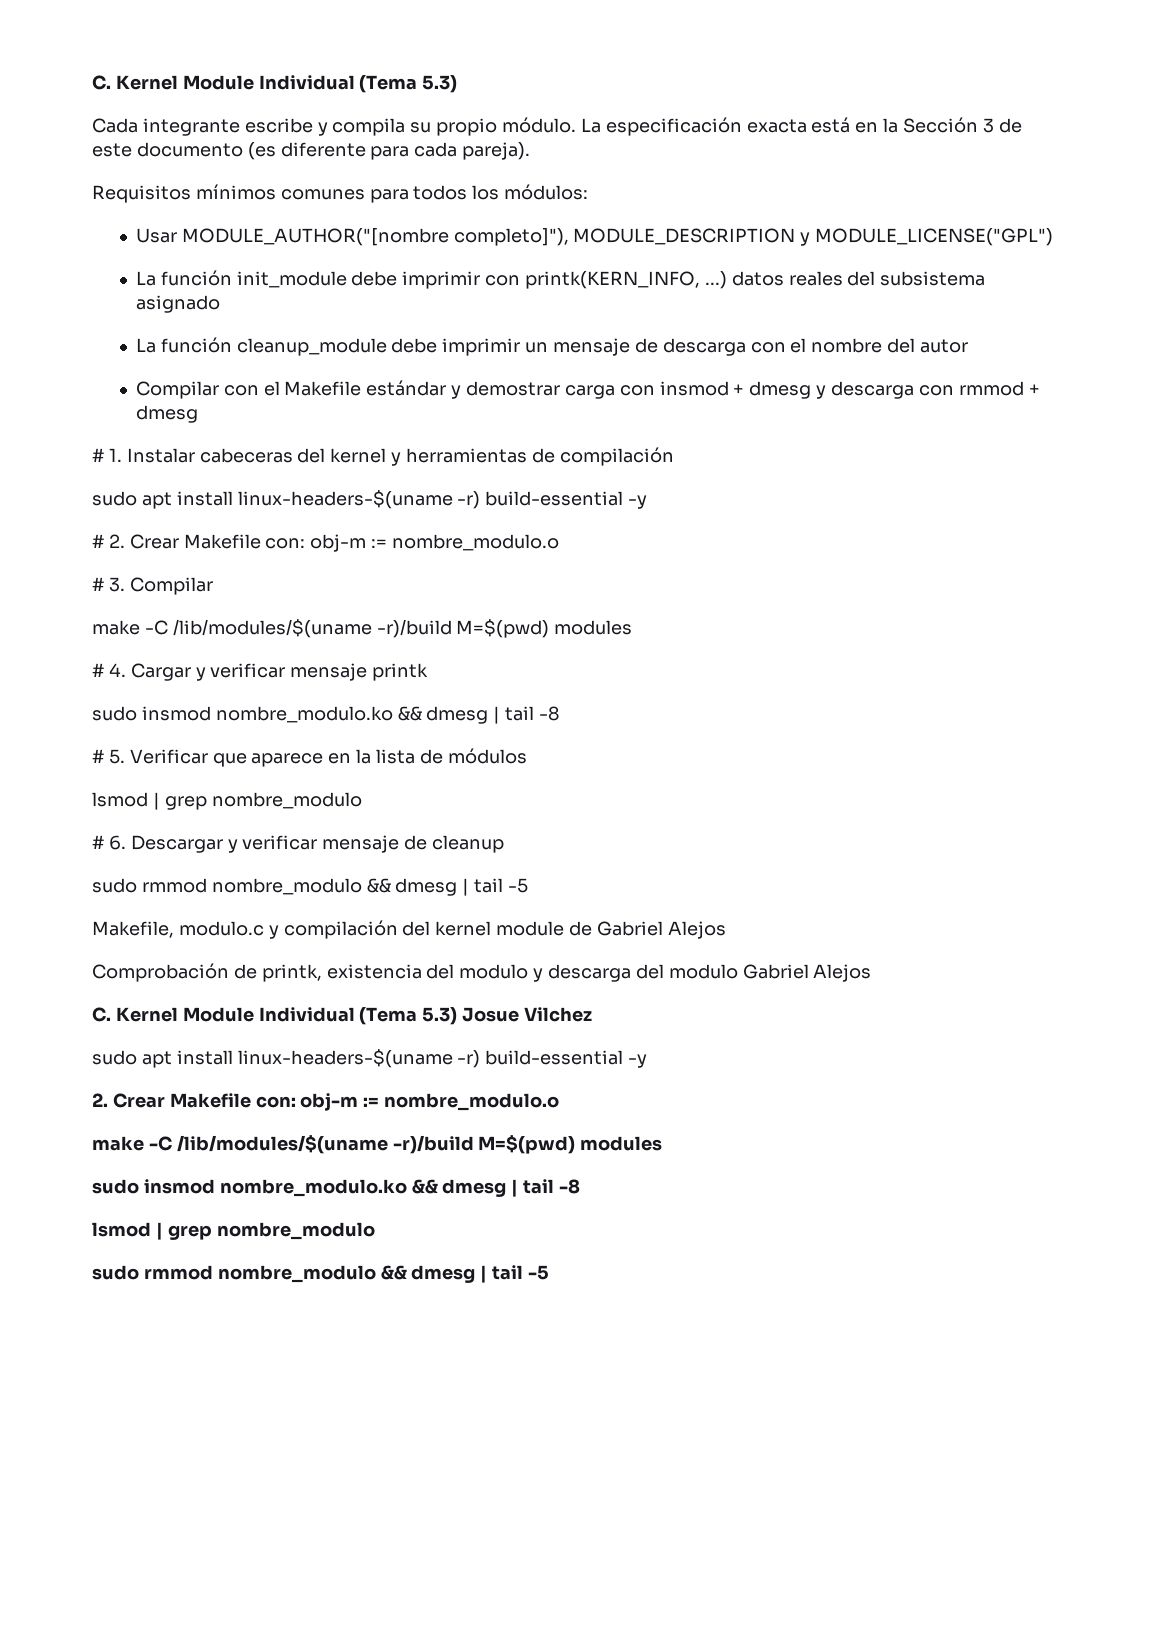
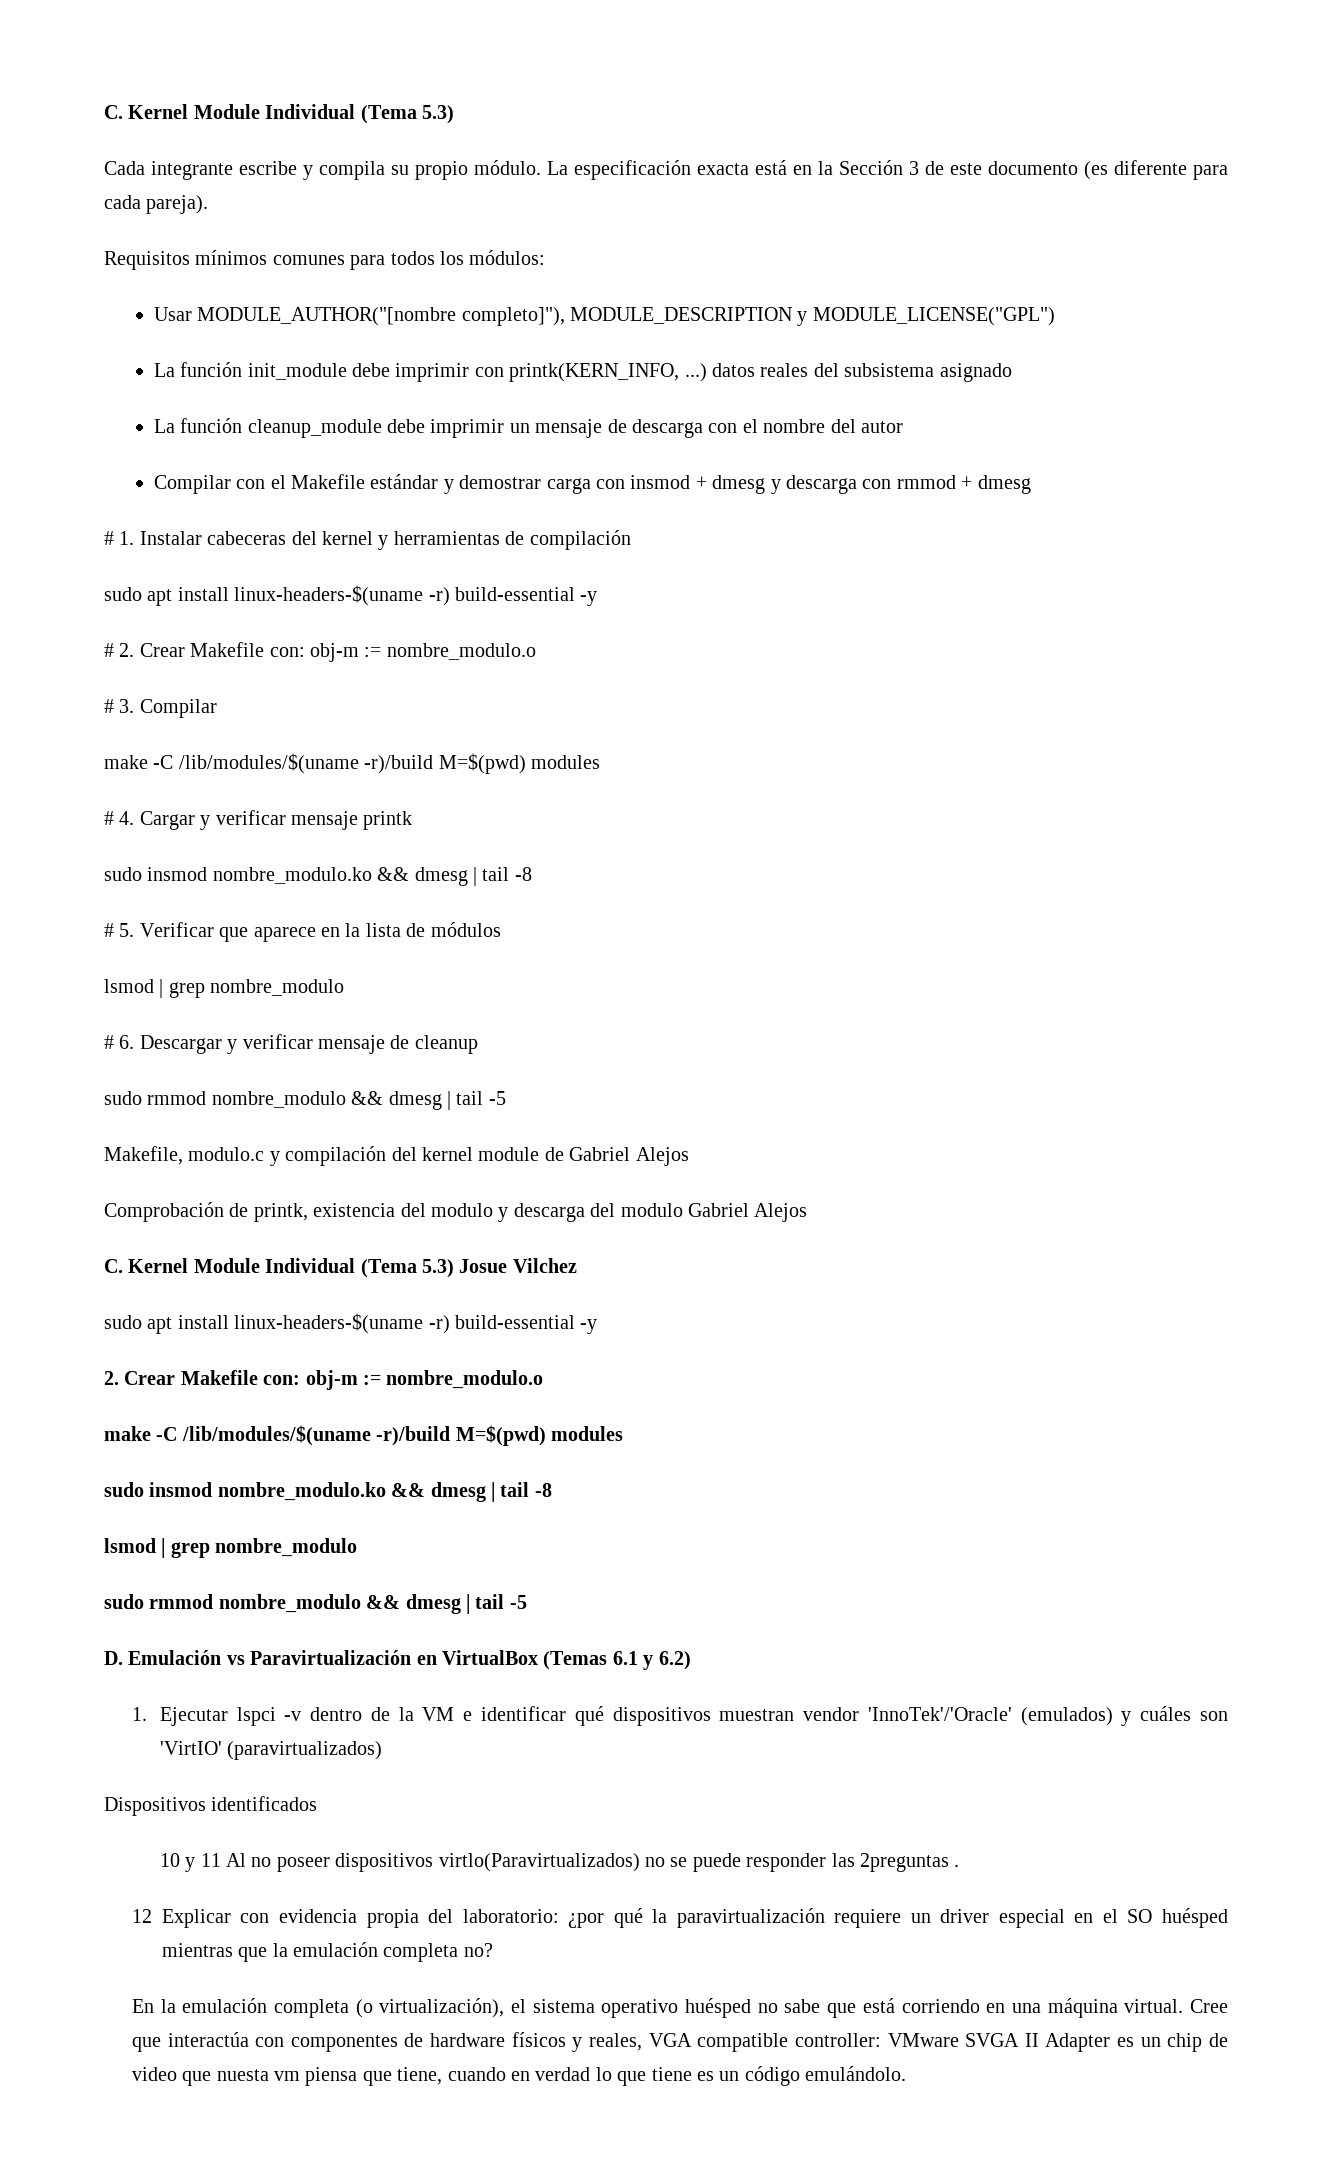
+ D. Emulación vs Paravirtualización en VirtualBox (Temas 6.1 y 6.2)
+ 1. Ejecutar lspci -v dentro de la VM e identificar qué dispositivos muestran vendor 'InnoTek'/'Oracle' (emulados) y cuáles son 'VirtIO' (paravirtualizados)
+ Dispositivos identificados
+ 10 y 11 Al no poseer dispositivos virtlo(Paravirtualizados) no se puede responder las 2preguntas .
+ 12 Explicar con evidencia propia del laboratorio: ¿por qué la paravirtualización requiere un driver especial en el SO huésped mientras que la emulación completa no?
+ En la emulación completa (o virtualización), el sistema operativo huésped no sabe que está corriendo en una máquina virtual. Cree que interactúa con componentes de hardware físicos y reales, VGA compatible controller: VMware SVGA II Adapter es un chip de video que nuesta vm piensa que tiene, cuando en verdad lo que tiene es un código emulándolo.

